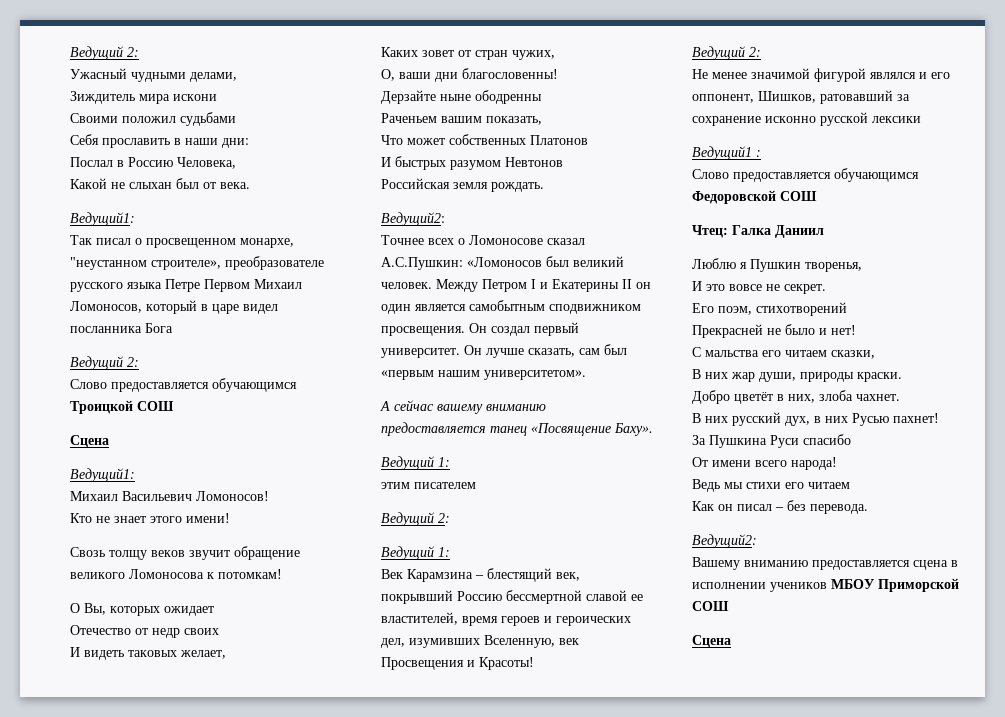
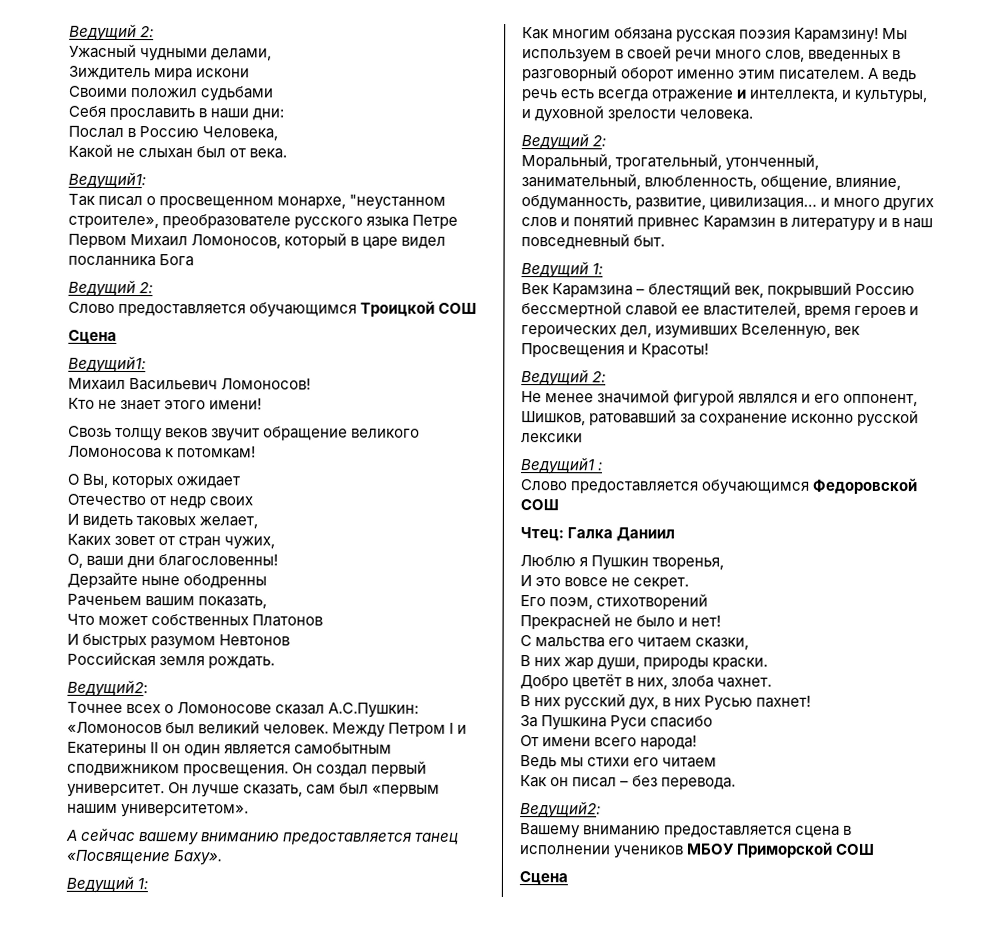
- этим писателем
+ Как многим обязана русская поэзия Карамзину! Мы используем в своей речи много слов, введенных в разговорный оборот именно этим писателем. А ведь речь есть всегда отражение и интеллекта, и культуры, и духовной зрелости человека.
  Ведущий 2:
+ Моральный, трогательный, утонченный, занимательный, влюбленность, общение, влияние, обдуманность, развитие, цивилизация… и много других слов и понятий привнес Карамзин в литературу и в наш повседневный быт.

